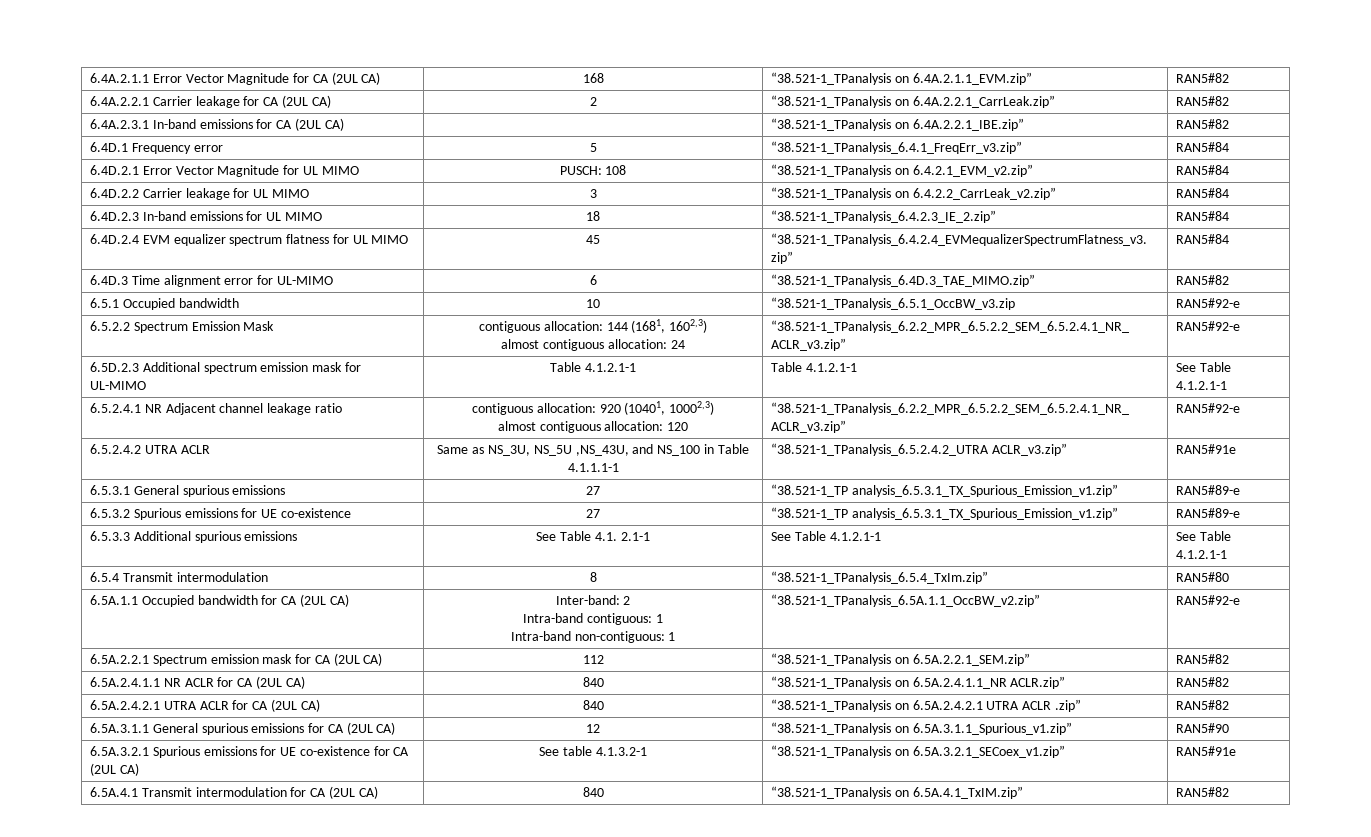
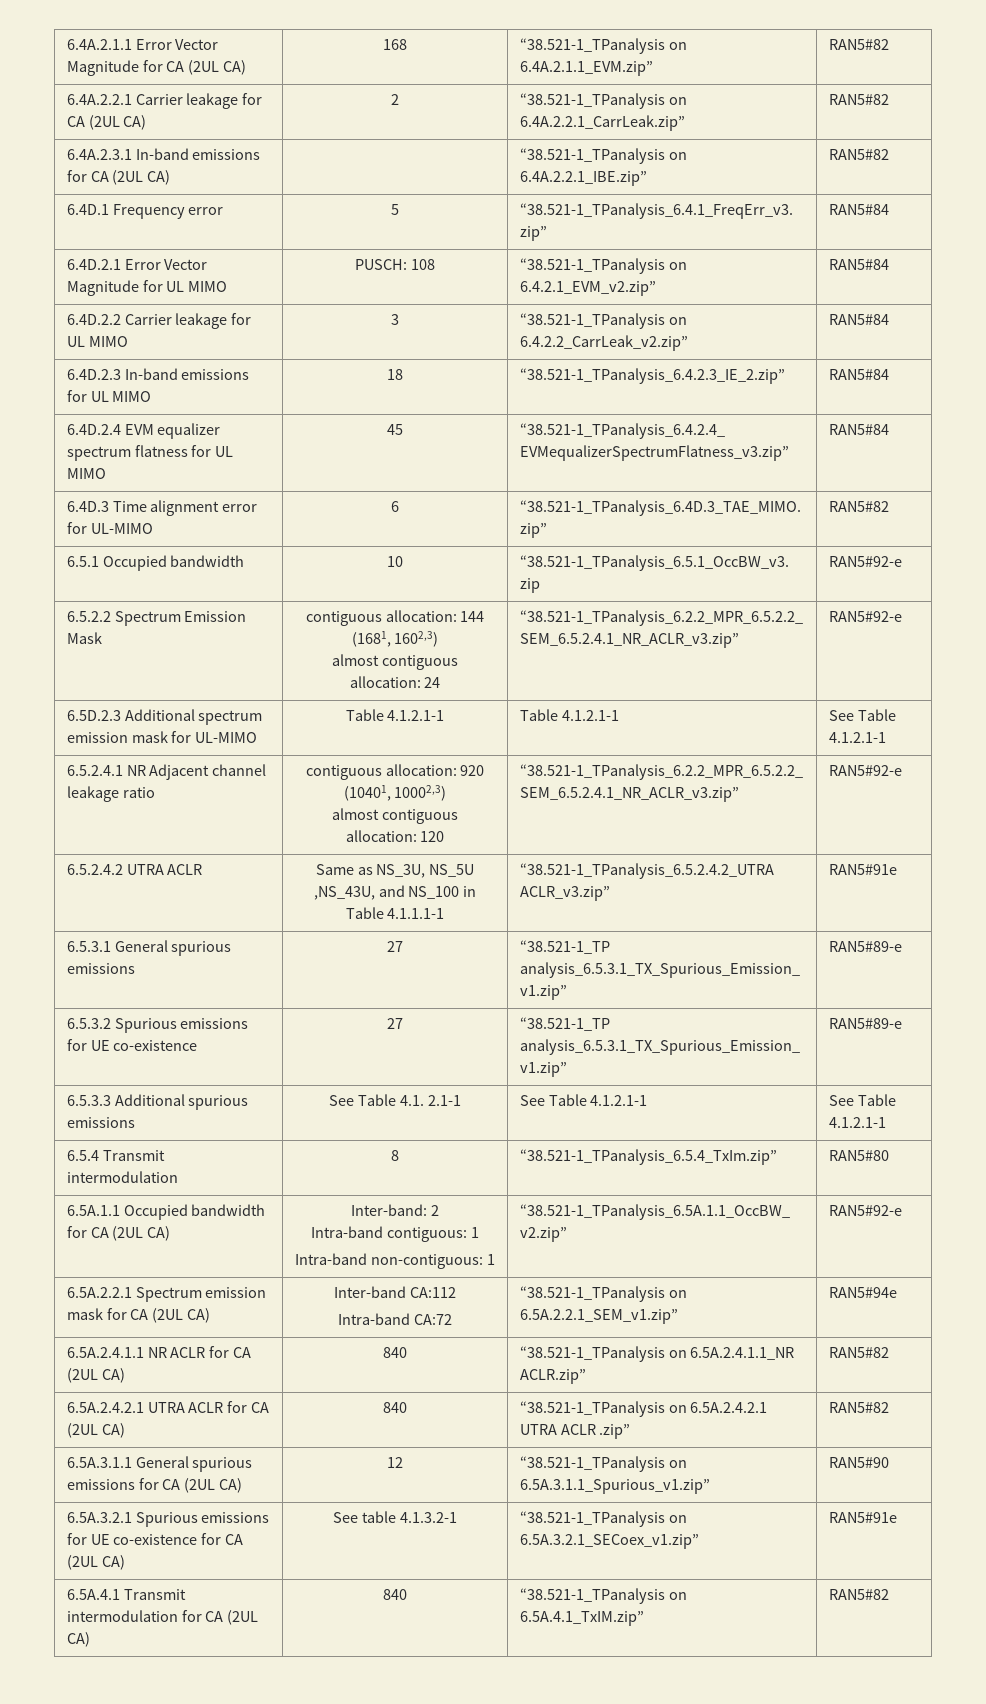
- 6.5A.2.2.1 Spectrum emission mask for CA (2UL CA) | 112 | “38.521-1_TPanalysis on 6.5A.2.2.1_SEM.zip” | RAN5#82
+ 6.5A.2.2.1 Spectrum emission mask for CA (2UL CA) | Inter-band CA:112
+ Intra-band CA:72 | “38.521-1_TPanalysis on 6.5A.2.2.1_SEM_v1.zip” | RAN5#94e

